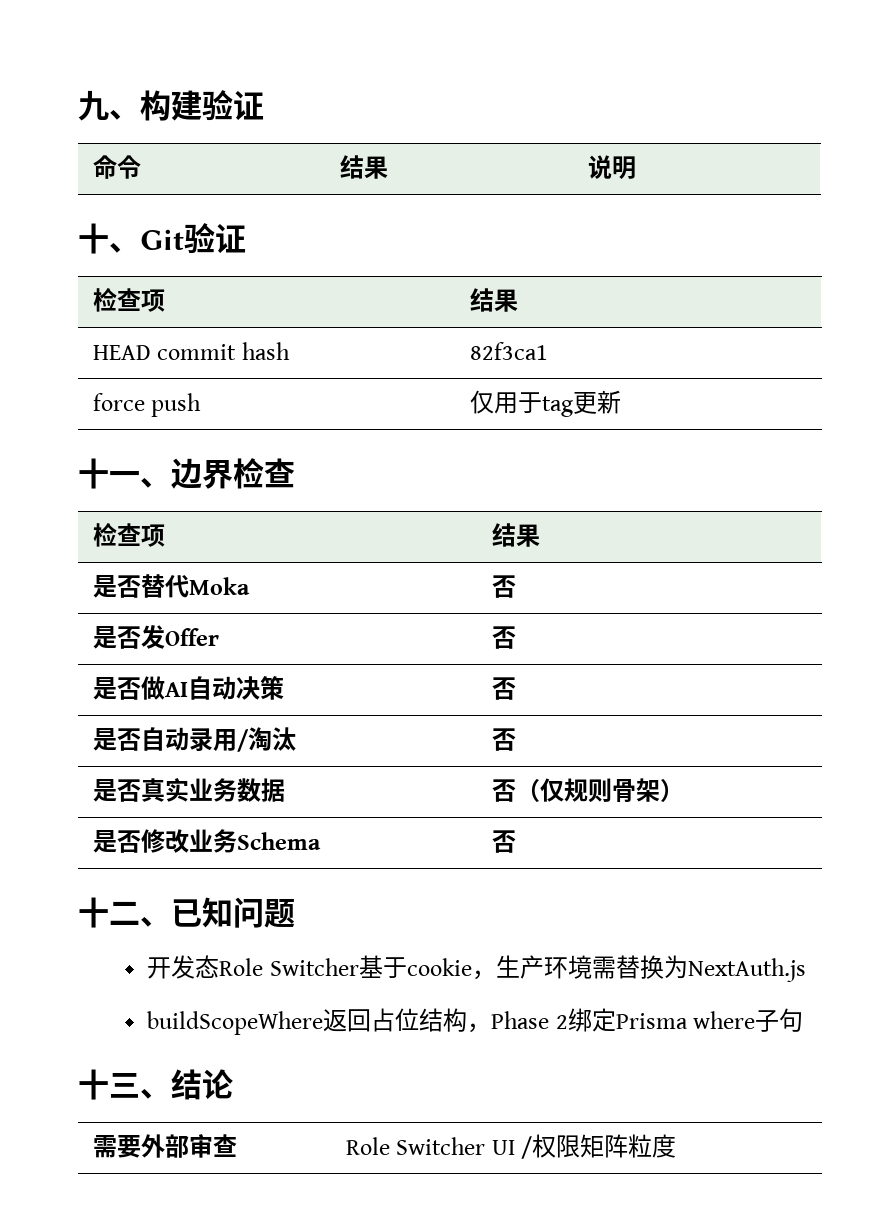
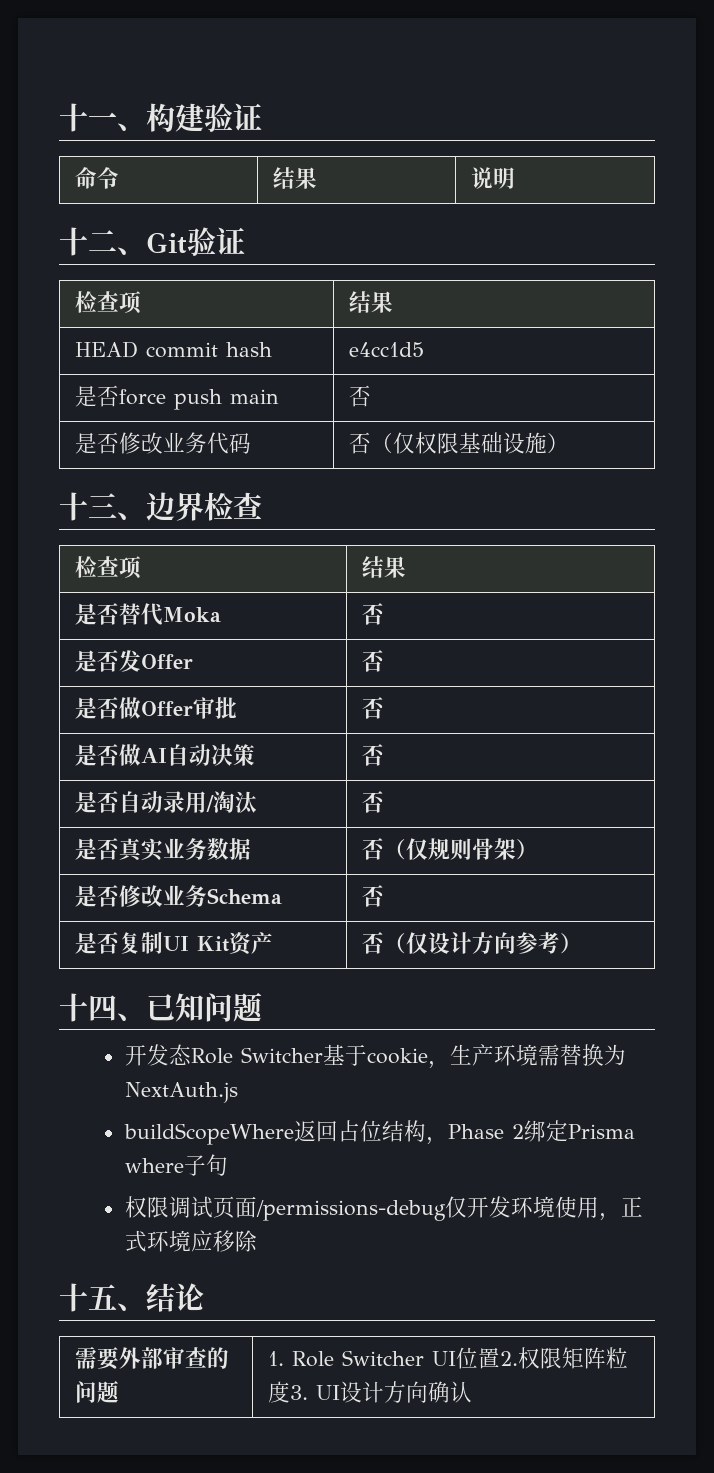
- 九、构建验证
+ 十一、构建验证
- 十、Git验证
+ 十二、Git验证
- HEAD commit hash | 82f3ca1
- force push | 仅用于tag更新
- 十一、边界检查
+ HEAD commit hash | e4cc1d5
+ 是否force push main | 否
+ 是否修改业务代码 | 否（仅权限基础设施）
+ 十三、边界检查
+ 是否做Offer审批 | 否
- 十二、已知问题
+ 是否复制UI Kit资产 | 否（仅设计方向参考）
+ 十四、已知问题
- 十三、结论
+ 权限调试页面/permissions-debug仅开发环境使用，正式环境应移除
+ 十五、结论
- 需要外部审查 | Role Switcher UI /权限矩阵粒度
+ 需要外部审查的问题 | 1. Role Switcher UI位置2.权限矩阵粒度3. UI设计方向确认

